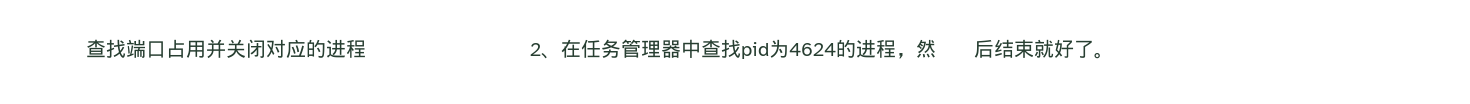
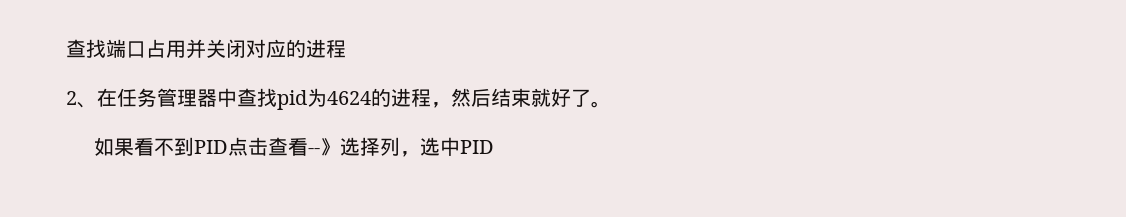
+ 如果看不到PID点击查看--》选择列，选中PID

